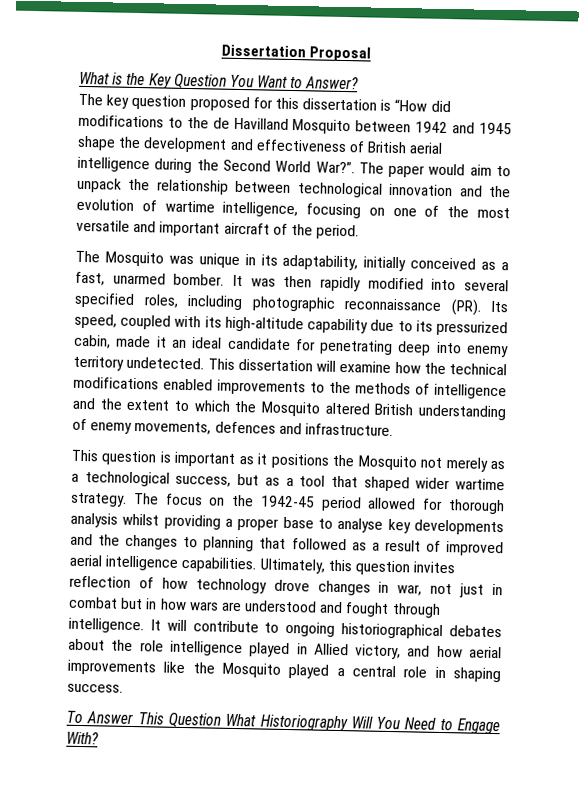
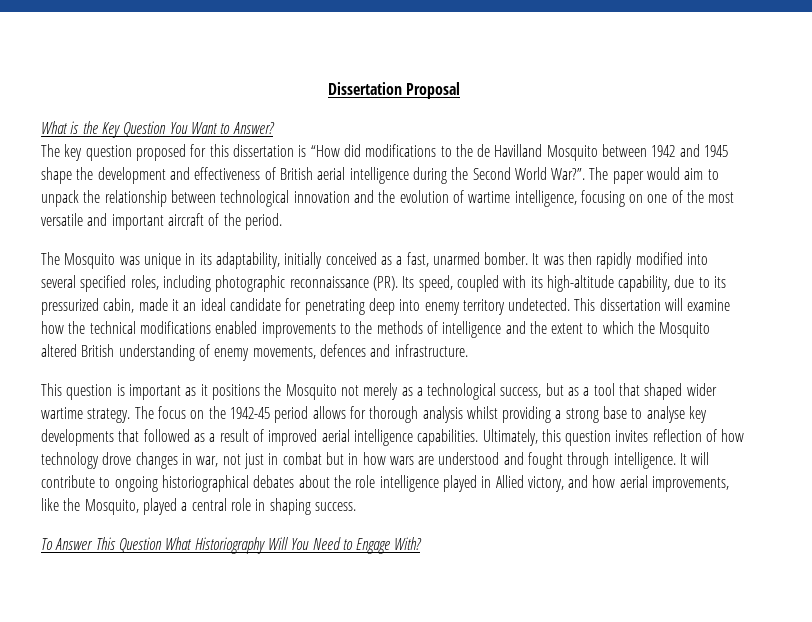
- It was then rapidly modified into several specified roles, including photographic reconnaissance (PR). Its speed, coupled with its high-altitude capability due to its pressurized cabin, made it an ideal candidate for penetrating deep into enemy territory undetected.
+ It was then rapidly modified into several specified roles, including photographic reconnaissance (PR). Its speed, coupled with its high-altitude capability, due to its pressurized cabin, made it an ideal candidate for penetrating deep into enemy territory undetected.
- The focus on the 1942-45 period allowed for thorough analysis whilst providing a proper base to analyse key developments and the changes to planning that followed as a result of improved aerial intelligence capabilities.
+ The focus on the 1942-45 period allows for thorough analysis whilst providing a strong base to analyse key developments that followed as a result of improved aerial intelligence capabilities.
- It will contribute to ongoing historiographical debates about the role intelligence played in Allied victory, and how aerial improvements like the Mosquito played a central role in shaping success.
+ It will contribute to ongoing historiographical debates about the role intelligence played in Allied victory, and how aerial improvements, like the Mosquito, played a central role in shaping success.

